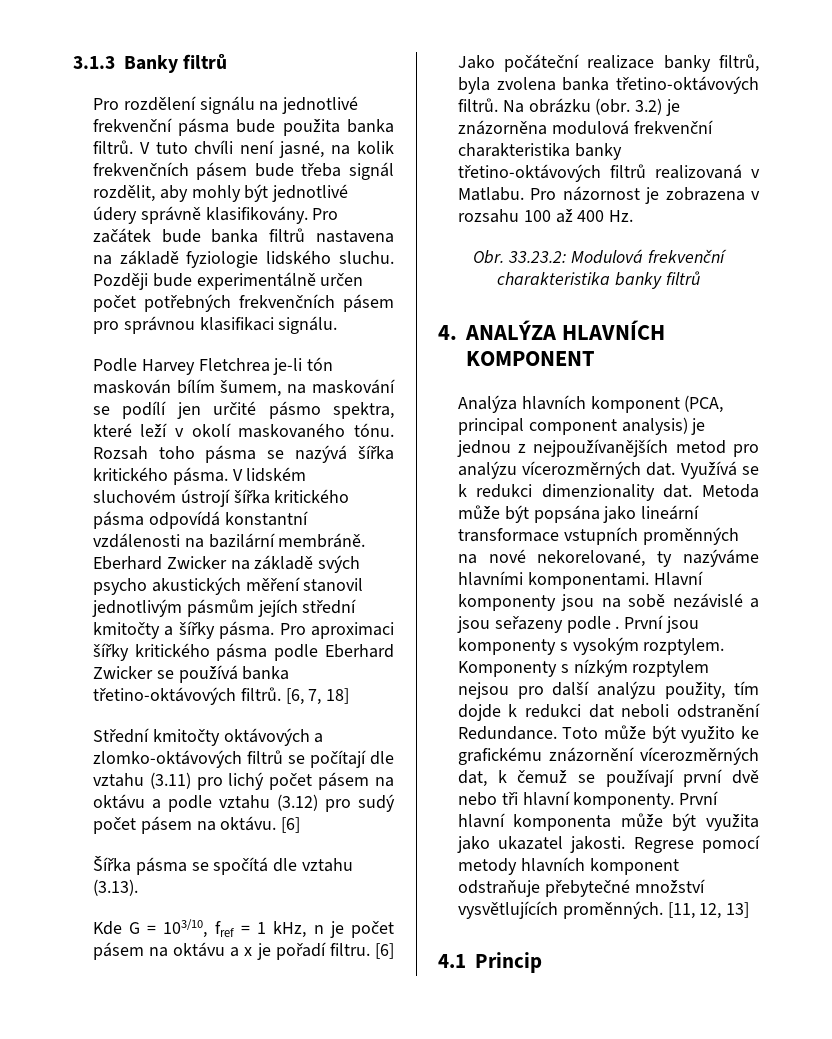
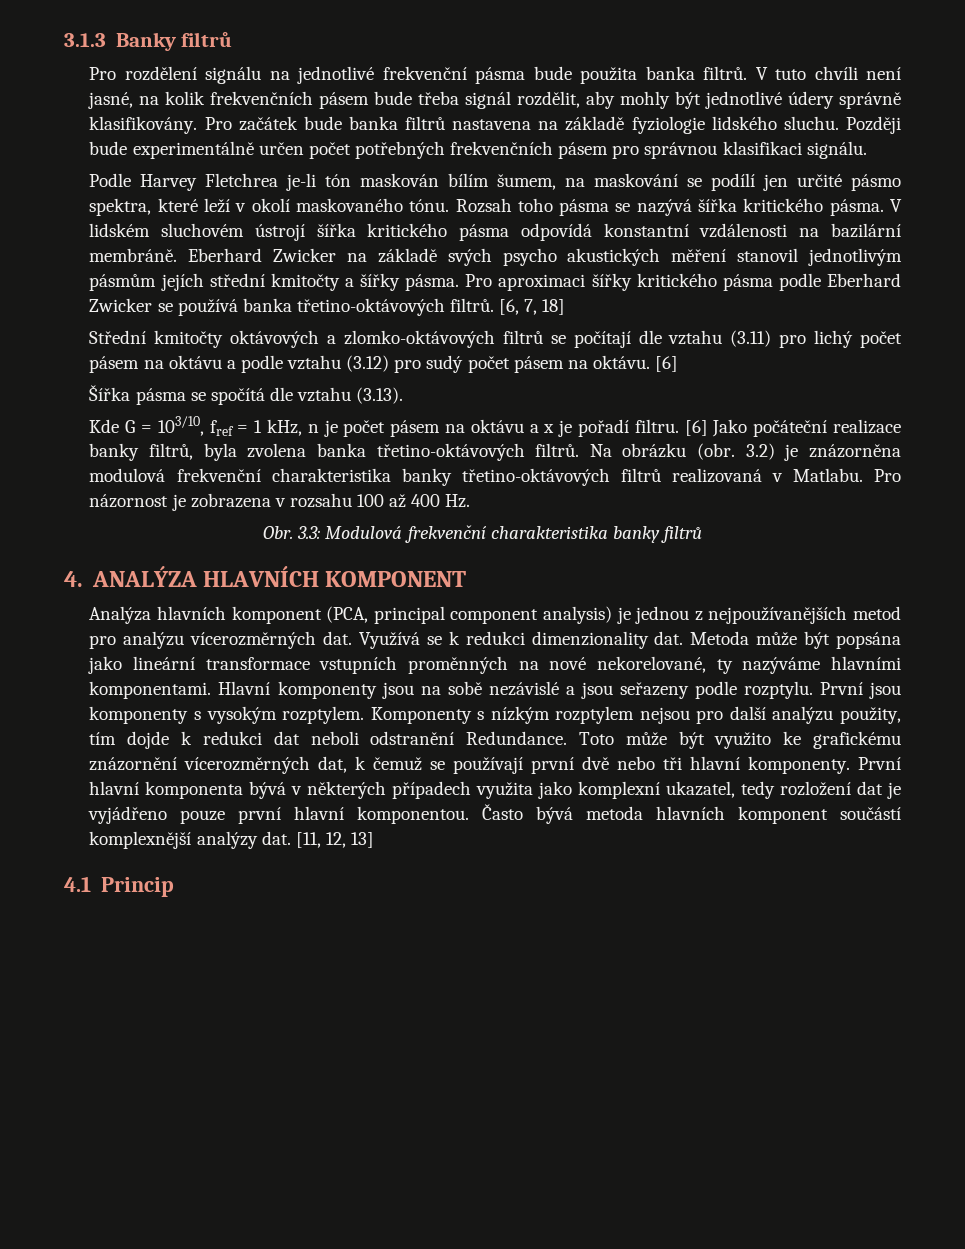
- Obr. 33.23.2: Modulová frekvenční charakteristika banky filtrů
+ Obr. 3.3: Modulová frekvenční charakteristika banky filtrů
- Hlavní komponenty jsou na sobě nezávislé a jsou seřazeny podle .
+ Hlavní komponenty jsou na sobě nezávislé a jsou seřazeny podle rozptylu.
- První hlavní komponenta může být využita jako ukazatel jakosti. Regrese pomocí metody hlavních komponent odstraňuje přebytečné množství vysvětlujících proměnných.
+ První hlavní komponenta bývá v některých případech využita jako komplexní ukazatel, tedy rozložení dat je vyjádřeno pouze první hlavní komponentou. Často bývá metoda hlavních komponent součástí komplexnější analýzy dat.

